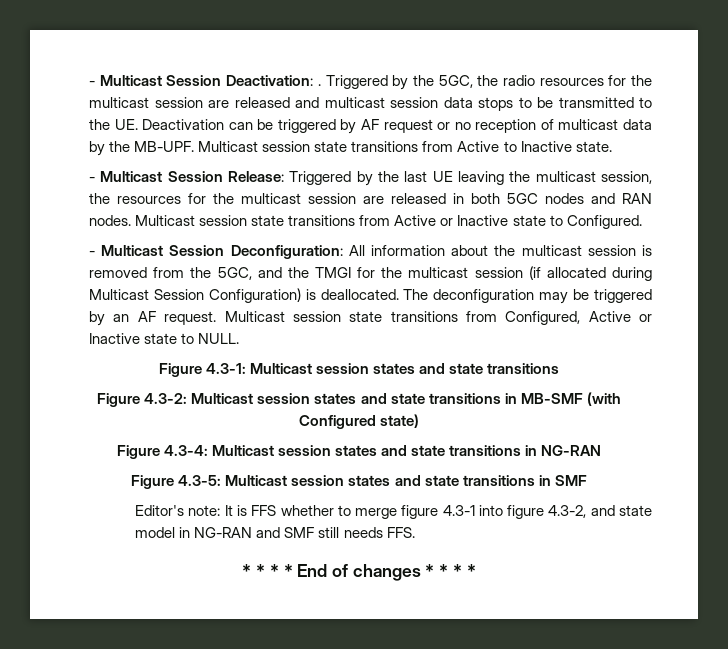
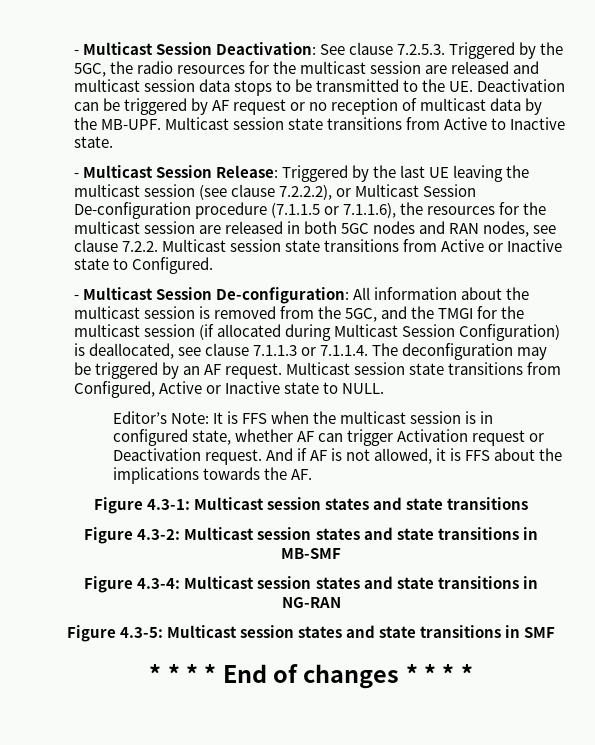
- - Multicast Session Deactivation: . Triggered by the 5GC, the radio resources for the multicast session are released and multicast session data stops to be transmitted to the UE. Deactivation can be triggered by AF request or no reception of multicast data by the MB-UPF.
+ - Multicast Session Deactivation: See clause 7.2.5.3. Triggered by the 5GC, the radio resources for the multicast session are released and multicast session data stops to be transmitted to the UE. Deactivation can be triggered by AF request or no reception of multicast data by the MB-UPF.
- - Multicast Session Release: Triggered by the last UE leaving the multicast session, the resources for the multicast session are released in both 5GC nodes and RAN nodes. Multicast session state transitions from Active or Inactive state to Configured.
+ - Multicast Session Release: Triggered by the last UE leaving the multicast session (see clause 7.2.2.2), or Multicast Session De-configuration procedure (7.1.1.5 or 7.1.1.6), the resources for the multicast session are released in both 5GC nodes and RAN nodes, see clause 7.2.2. Multicast session state transitions from Active or Inactive state to Configured.
- - Multicast Session Deconfiguration: All information about the multicast session is removed from the 5GC, and the TMGI for the multicast session (if allocated during Multicast Session Configuration) is deallocated. The deconfiguration may be triggered by an AF request.
+ - Multicast Session De-configuration: All information about the multicast session is removed from the 5GC, and the TMGI for the multicast session (if allocated during Multicast Session Configuration) is deallocated, see clause 7.1.1.3 or 7.1.1.4. The deconfiguration may be triggered by an AF request.
+ Editor’s Note: It is FFS when the multicast session is in configured state, whether AF can trigger Activation request or Deactivation request. And if AF is not allowed, it is FFS about the implications towards the AF.
- Figure 4.3-2: Multicast session states and state transitions in MB-SMF (with Configured state)
+ Figure 4.3-2: Multicast session states and state transitions in MB-SMF
- Editor's note: It is FFS whether to merge figure 4.3-1 into figure 4.3-2, and state model in NG-RAN and SMF still needs FFS.

